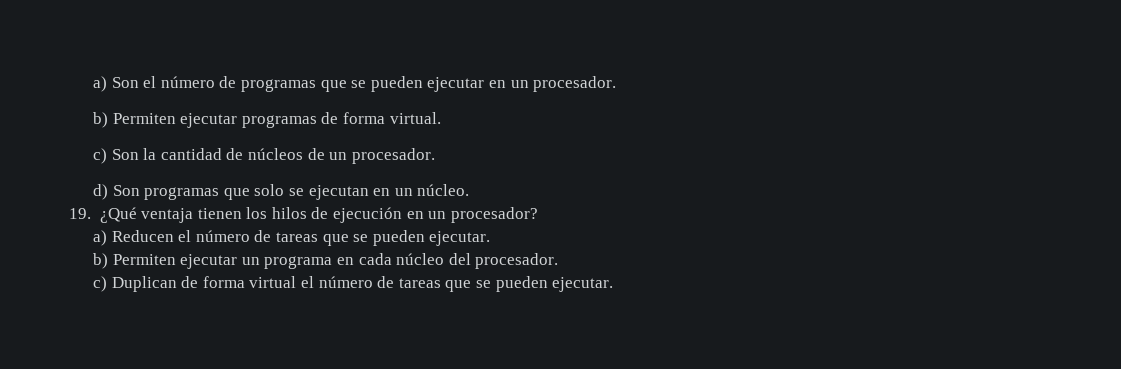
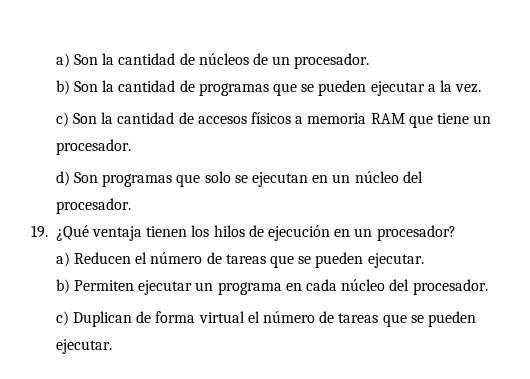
- a) Son el número de programas que se pueden ejecutar en un procesador.
- b) Permiten ejecutar programas de forma virtual.
+ a) Son la cantidad de núcleos de un procesador.
+ b) Son la cantidad de programas que se pueden ejecutar a la vez.
- c) Son la cantidad de núcleos de un procesador.
+ c) Son la cantidad de accesos físicos a memoria RAM que tiene un procesador.
- d) Son programas que solo se ejecutan en un núcleo.
+ d) Son programas que solo se ejecutan en un núcleo del procesador.

